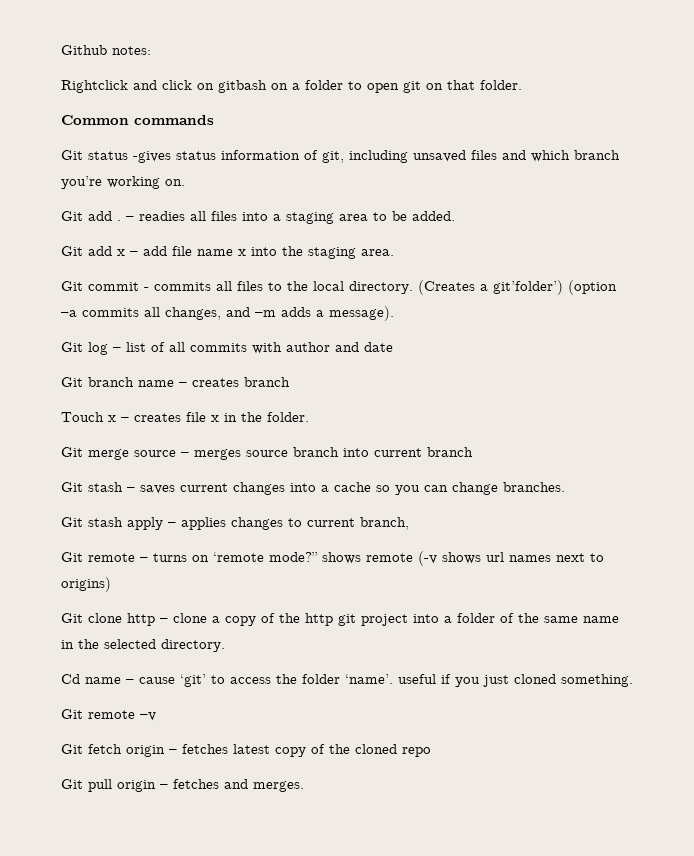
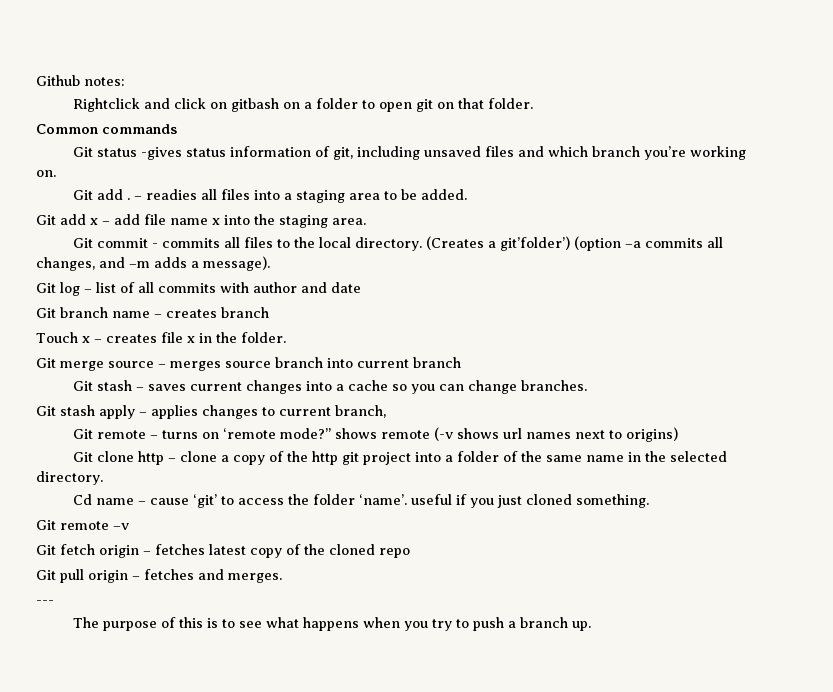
+ ---
+ The purpose of this is to see what happens when you try to push a branch up.

